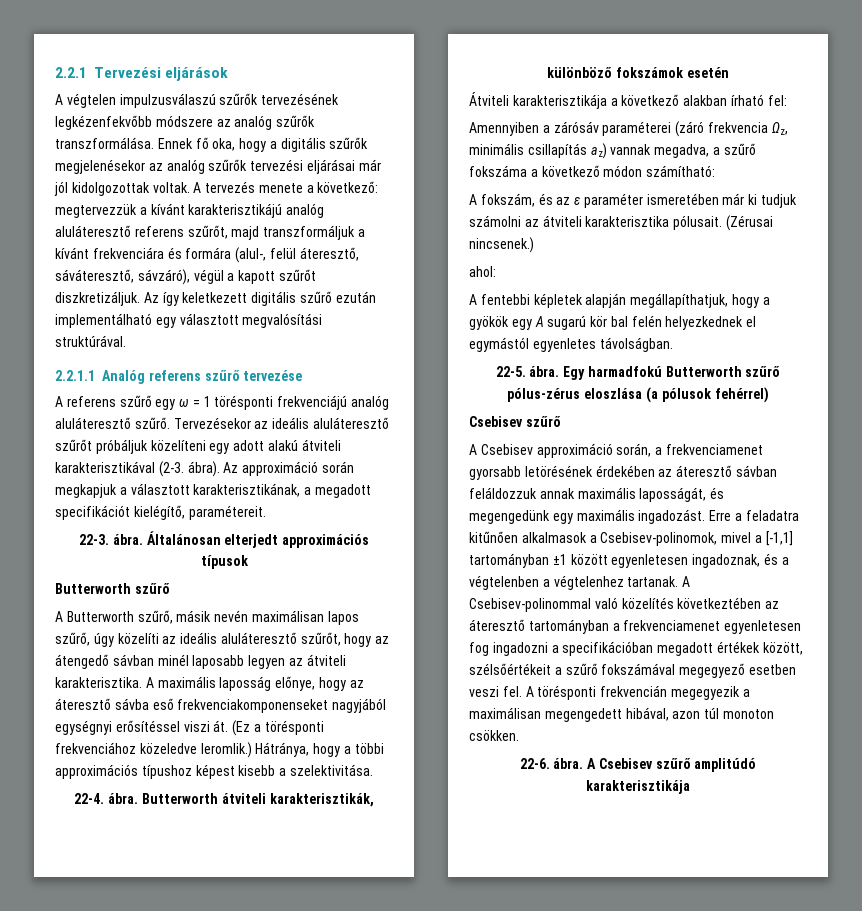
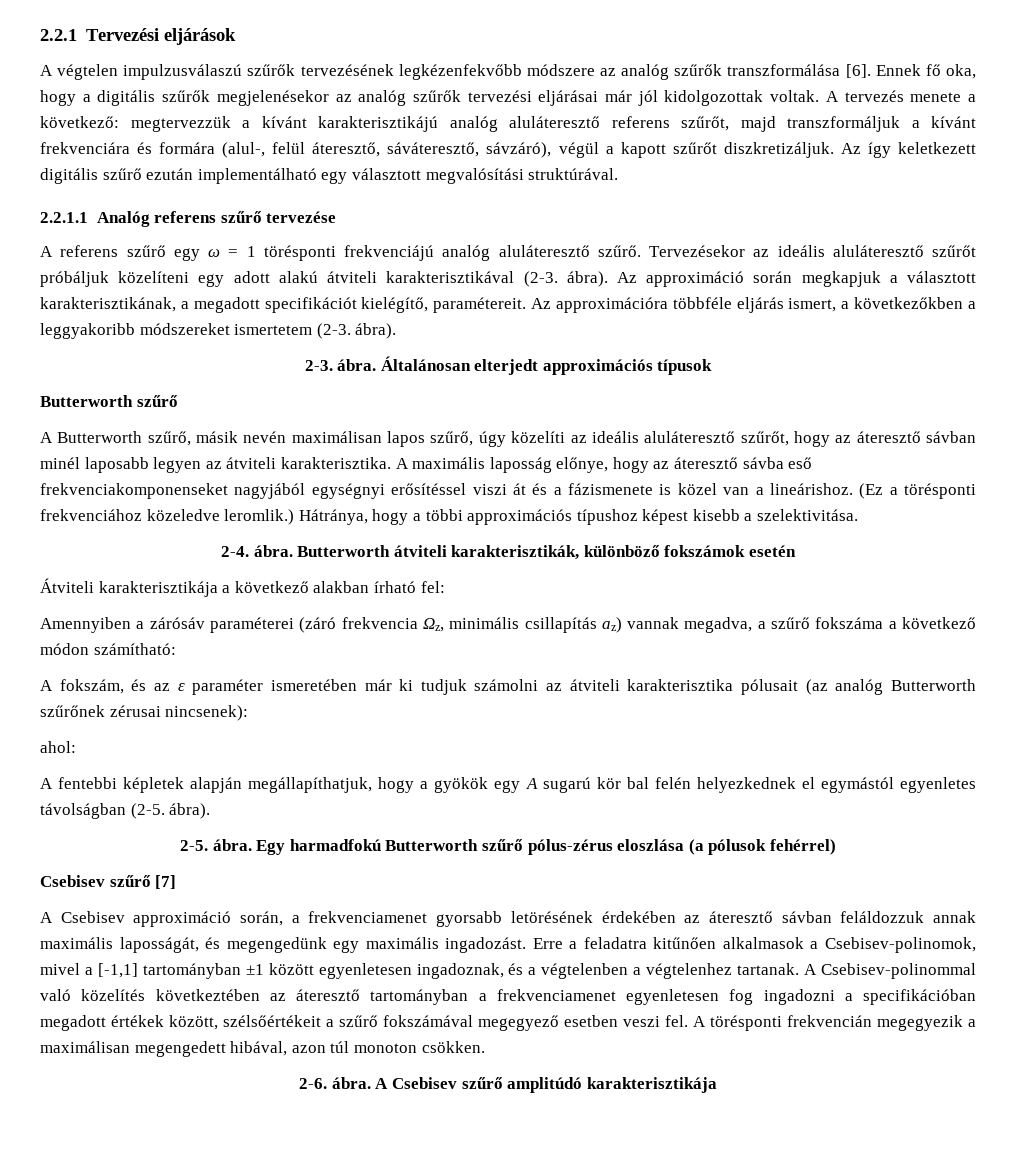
- A végtelen impulzusválaszú szűrők tervezésének legkézenfekvőbb módszere az analóg szűrők transzformálása.
+ A végtelen impulzusválaszú szűrők tervezésének legkézenfekvőbb módszere az analóg szűrők transzformálása [6].
- Az approximáció során megkapjuk a választott karakterisztikának, a megadott specifikációt kielégítő, paramétereit.
- 22-3. ábra.
+ Az approximáció során megkapjuk a választott karakterisztikának, a megadott specifikációt kielégítő, paramétereit. Az approximációra többféle eljárás ismert, a következőkben a leggyakoribb módszereket ismertetem (2-3. ábra).
+ 2-3. ábra.
- A Butterworth szűrő, másik nevén maximálisan lapos szűrő, úgy közelíti az ideális aluláteresztő szűrőt, hogy az átengedő sávban minél laposabb legyen az átviteli karakterisztika.
+ A Butterworth szűrő, másik nevén maximálisan lapos szűrő, úgy közelíti az ideális aluláteresztő szűrőt, hogy az áteresztő sávban minél laposabb legyen az átviteli karakterisztika.
- A maximális laposság előnye, hogy az áteresztő sávba eső frekvenciakomponenseket nagyjából egységnyi erősítéssel viszi át.
+ A maximális laposság előnye, hogy az áteresztő sávba eső frekvenciakomponenseket nagyjából egységnyi erősítéssel viszi át és a fázismenete is közel van a lineárishoz.
- 22-4. ábra.
+ 2-4. ábra.
- A fokszám, és az ε paraméter ismeretében már ki tudjuk számolni az átviteli karakterisztika pólusait. (Zérusai nincsenek.)
+ A fokszám, és az ε paraméter ismeretében már ki tudjuk számolni az átviteli karakterisztika pólusait (az analóg Butterworth szűrőnek zérusai nincsenek):
- A fentebbi képletek alapján megállapíthatjuk, hogy a gyökök egy A sugarú kör bal felén helyezkednek el egymástól egyenletes távolságban.
- 22-5. ábra.
+ A fentebbi képletek alapján megállapíthatjuk, hogy a gyökök egy A sugarú kör bal felén helyezkednek el egymástól egyenletes távolságban (2-5. ábra).
+ 2-5. ábra.
  Egy harmadfokú Butterworth szűrő pólus-zérus eloszlása (a pólusok fehérrel)
- Csebisev szűrő
+ Csebisev szűrő [7]
- 22-6. ábra.
+ 2-6. ábra.

